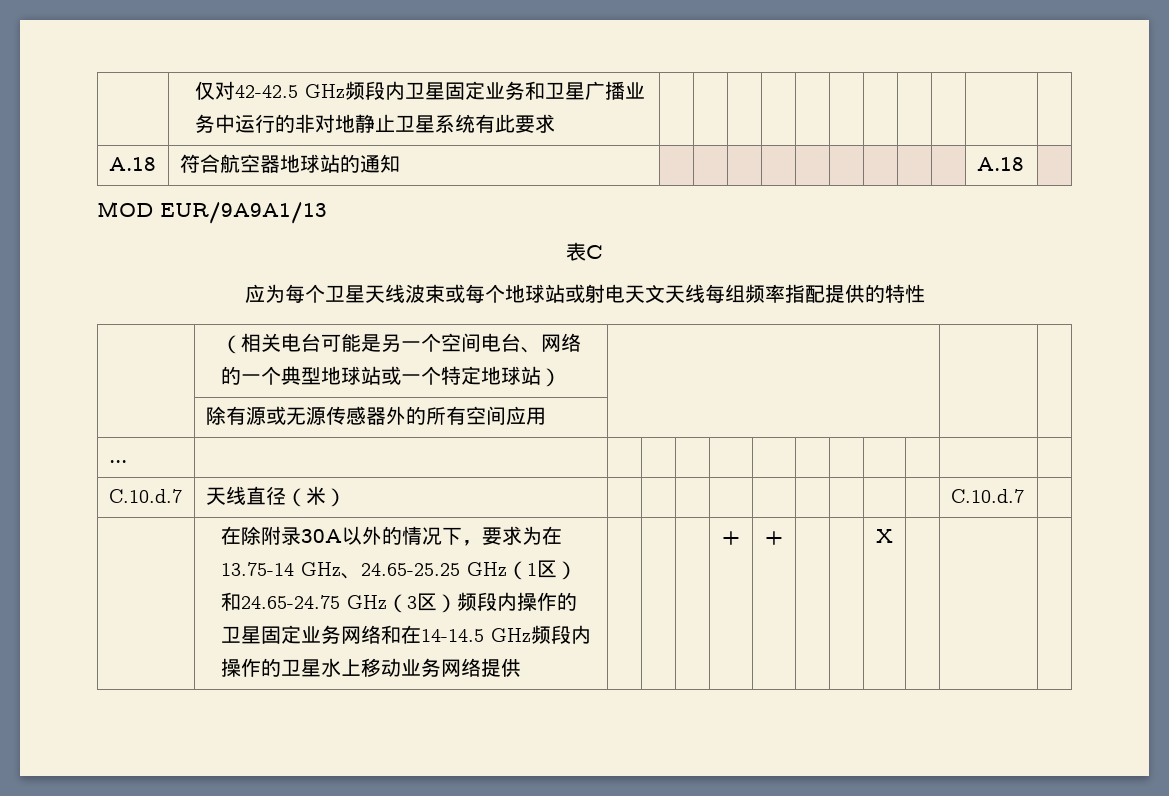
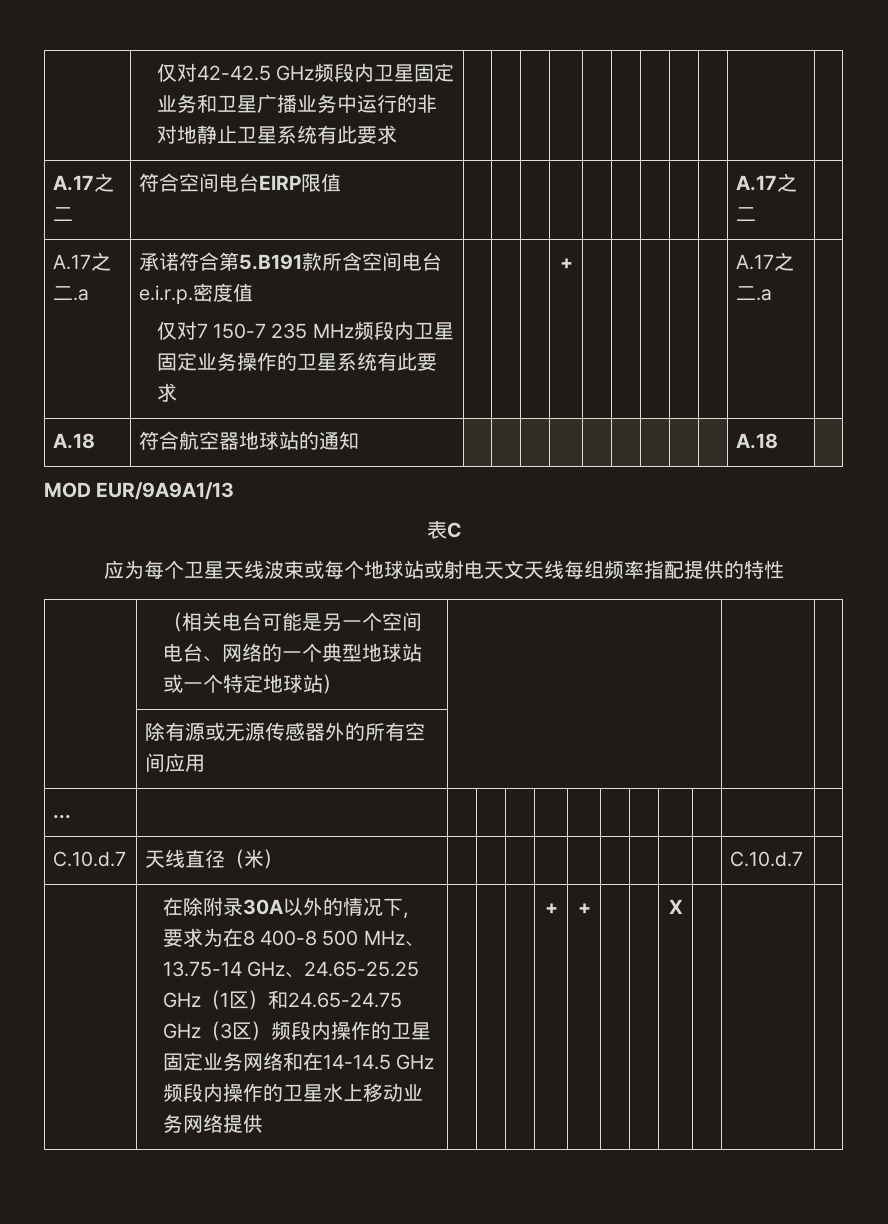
+ A.17之二 | 符合空间电台EIRP限值 | | | | | | | | | | A.17之二 |
+ A.17之二.a | 承诺符合第5.B191款所含空间电台e.i.r.p.密度值
+ 仅对7 150-7 235 MHz频段内卫星固定业务操作的卫星系统有此要求 | | | | + | | | | | | A.17之二.a |
- 在除附录30A以外的情况下，要求为在13.75-14 GHz、24.65-25.25 GHz（1区）和24.65-24.75 GHz（3区）频段内操作的卫星固定业务网络和在14-14.5 GHz频段内操作的卫星水上移动业务网络提供
+ 在除附录30A以外的情况下，要求为在8 400-8 500 MHz、13.75-14 GHz、24.65-25.25 GHz（1区）和24.65-24.75 GHz（3区）频段内操作的卫星固定业务网络和在14-14.5 GHz频段内操作的卫星水上移动业务网络提供

